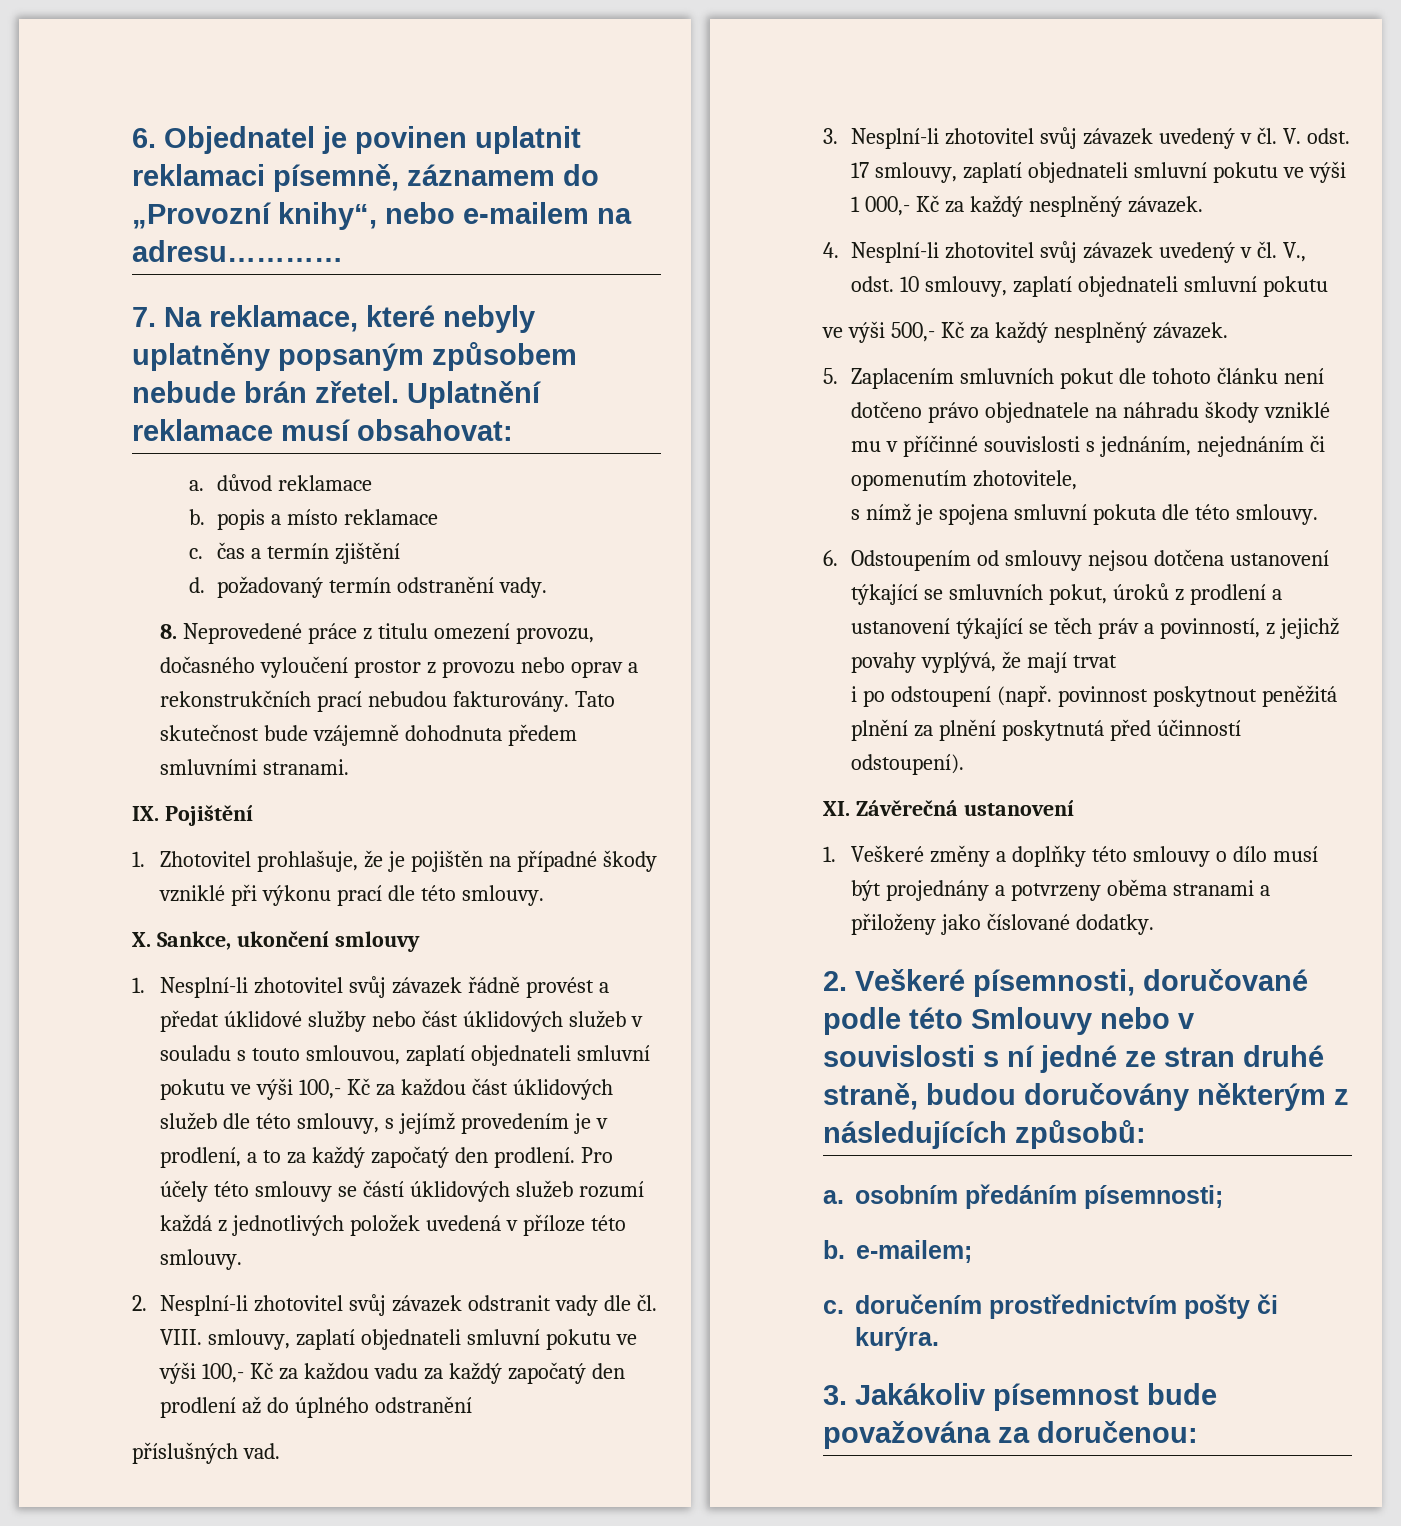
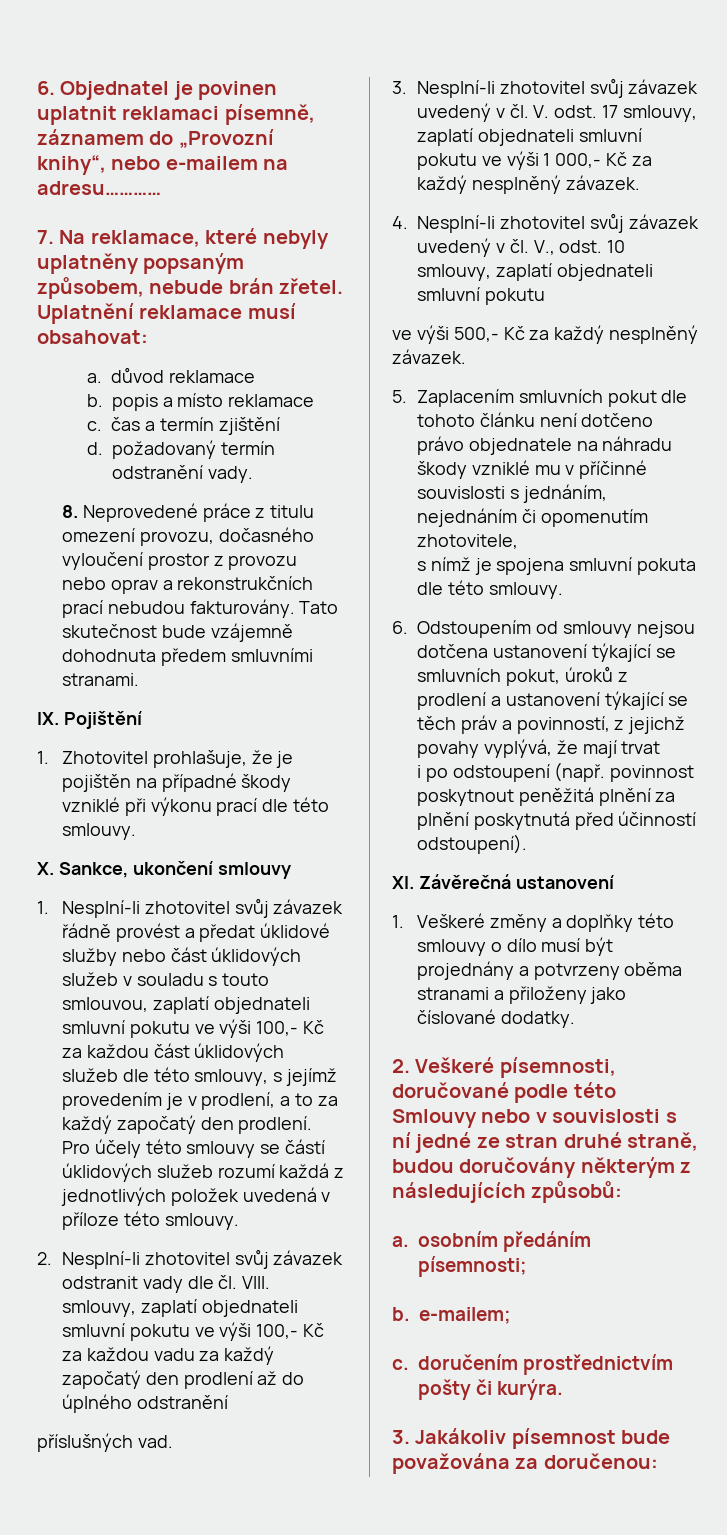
- 7. Na reklamace, které nebyly uplatněny popsaným způsobem nebude brán zřetel.
+ 7. Na reklamace, které nebyly uplatněny popsaným způsobem, nebude brán zřetel.

